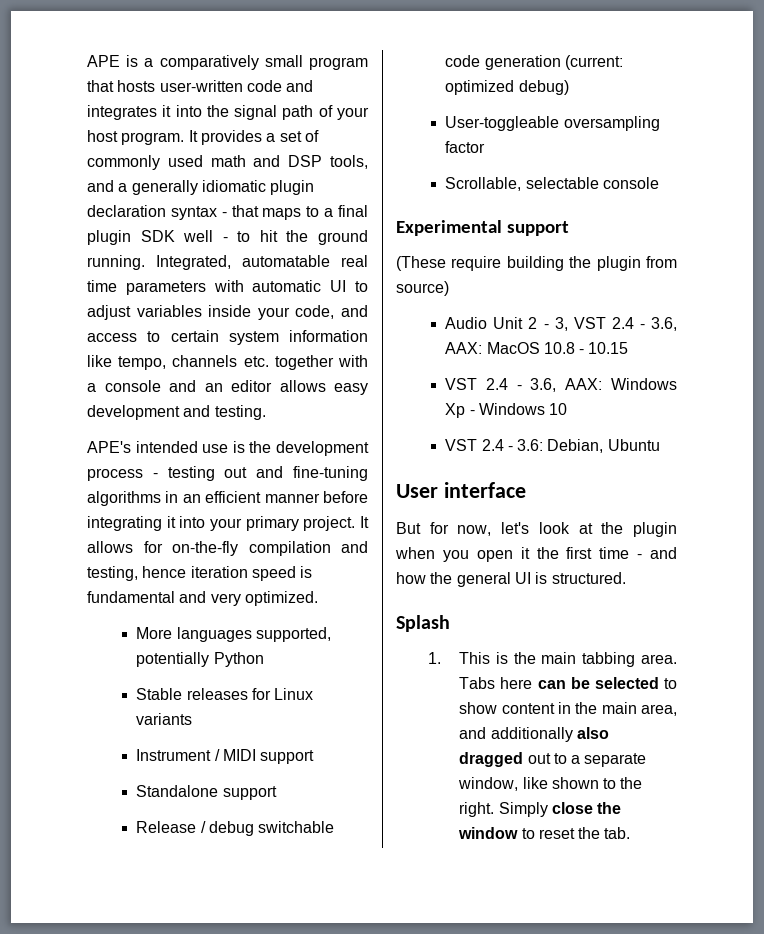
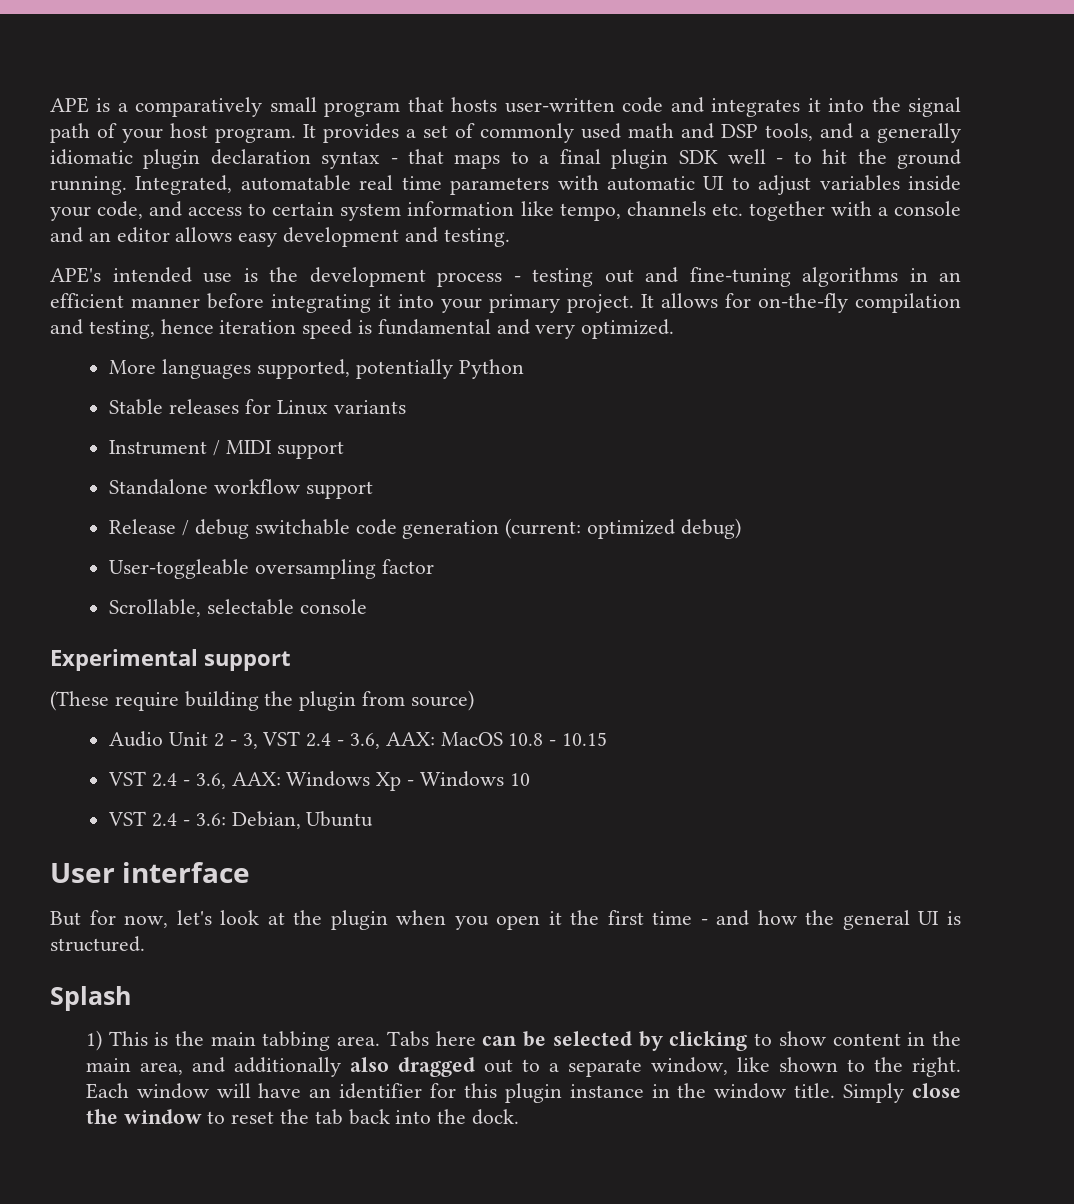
- Standalone support
+ Standalone workflow support
- 1. This is the main tabbing area.
+ 1) This is the main tabbing area.
- Tabs here can be selected to show content in the main area, and additionally also dragged out to a separate window, like shown to the right.
+ Tabs here can be selected by clicking to show content in the main area, and additionally also dragged out to a separate window, like shown to the right.
+ Each window will have an identifier for this plugin instance in the window title.
- Simply close the window to reset the tab.
+ Simply close the window to reset the tab back into the dock.

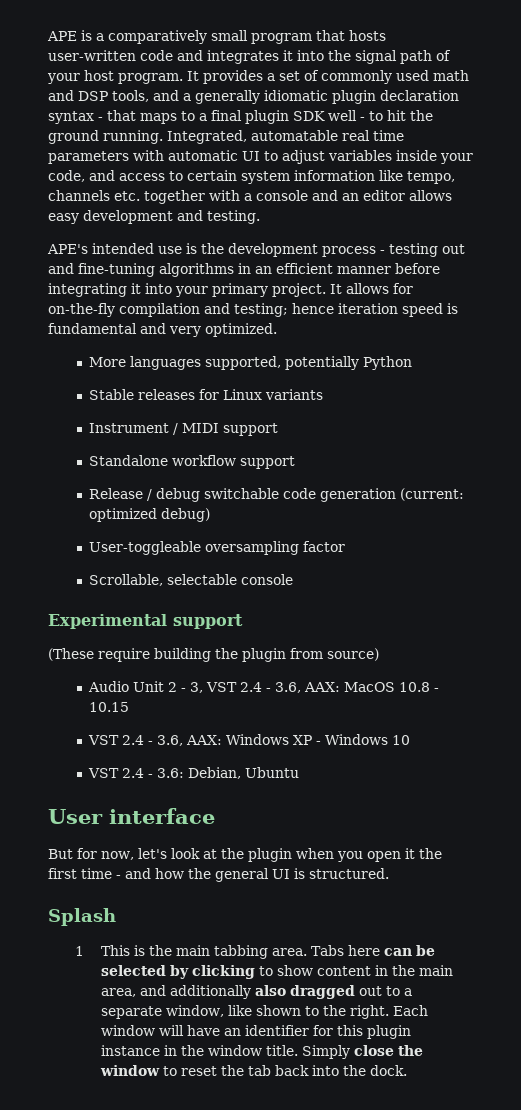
- It allows for on-the-fly compilation and testing, hence iteration speed is fundamental and very optimized.
+ It allows for on-the-fly compilation and testing; hence iteration speed is fundamental and very optimized.
- VST 2.4 - 3.6, AAX: Windows Xp - Windows 10
+ VST 2.4 - 3.6, AAX: Windows XP - Windows 10
- 1) This is the main tabbing area.
+ 1 This is the main tabbing area.

